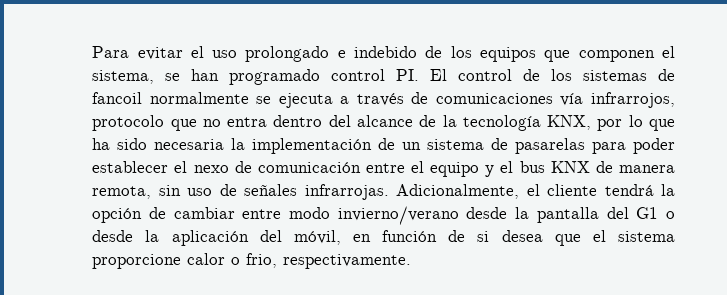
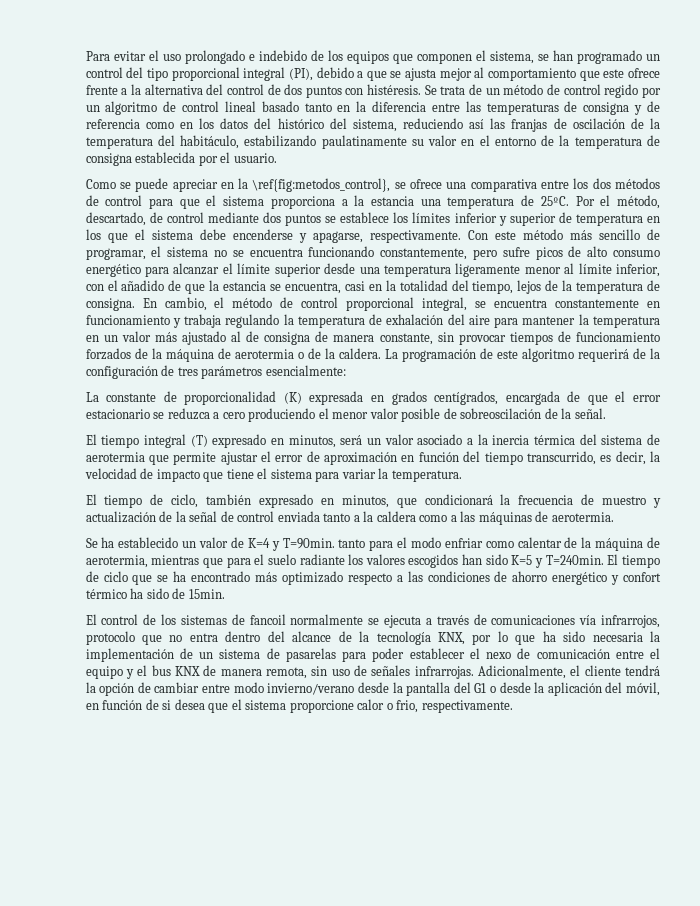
- Para evitar el uso prolongado e indebido de los equipos que componen el sistema, se han programado control PI. El control de los sistemas de fancoil normalmente se ejecuta a través de comunicaciones vía infrarrojos, protocolo que no entra dentro del alcance de la tecnología KNX, por lo que ha sido necesaria la implementación de un sistema de pasarelas para poder establecer el nexo de comunicación entre el equipo y el bus KNX de manera remota, sin uso de señales infrarrojas.
+ Para evitar el uso prolongado e indebido de los equipos que componen el sistema, se han programado un control del tipo proporcional integral (PI), debido a que se ajusta mejor al comportamiento que este ofrece frente a la alternativa del control de dos puntos con histéresis. Se trata de un método de control regido por un algoritmo de control lineal basado tanto en la diferencia entre las temperaturas de consigna y de referencia como en los datos del histórico del sistema, reduciendo así las franjas de oscilación de la temperatura del habitáculo, estabilizando paulatinamente su valor en el entorno de la temperatura de consigna establecida por el usuario.
+ Como se puede apreciar en la \ref{fig:metodos_control}, se ofrece una comparativa entre los dos métodos de control para que el sistema proporciona a la estancia una temperatura de 25ºC. Por el método, descartado, de control mediante dos puntos se establece los límites inferior y superior de temperatura en los que el sistema debe encenderse y apagarse, respectivamente. Con este método más sencillo de programar, el sistema no se encuentra funcionando constantemente, pero sufre picos de alto consumo energético para alcanzar el límite superior desde una temperatura ligeramente menor al límite inferior, con el añadido de que la estancia se encuentra, casi en la totalidad del tiempo, lejos de la temperatura de consigna. En cambio, el método de control proporcional integral, se encuentra constantemente en funcionamiento y trabaja regulando la temperatura de exhalación del aire para mantener la temperatura en un valor más ajustado al de consigna de manera constante, sin provocar tiempos de funcionamiento forzados de la máquina de aerotermia o de la caldera. La programación de este algoritmo requerirá de la configuración de tres parámetros esencialmente:
+ La constante de proporcionalidad (K) expresada en grados centígrados, encargada de que el error estacionario se reduzca a cero produciendo el menor valor posible de sobreoscilación de la señal.
+ El tiempo integral (T) expresado en minutos, será un valor asociado a la inercia térmica del sistema de aerotermia que permite ajustar el error de aproximación en función del tiempo transcurrido, es decir, la velocidad de impacto que tiene el sistema para variar la temperatura.
+ El tiempo de ciclo, también expresado en minutos, que condicionará la frecuencia de muestro y actualización de la señal de control enviada tanto a la caldera como a las máquinas de aerotermia.
+ Se ha establecido un valor de K=4 y T=90min. tanto para el modo enfriar como calentar de la máquina de aerotermia, mientras que para el suelo radiante los valores escogidos han sido K=5 y T=240min. El tiempo de ciclo que se ha encontrado más optimizado respecto a las condiciones de ahorro energético y confort térmico ha sido de 15min.
+ El control de los sistemas de fancoil normalmente se ejecuta a través de comunicaciones vía infrarrojos, protocolo que no entra dentro del alcance de la tecnología KNX, por lo que ha sido necesaria la implementación de un sistema de pasarelas para poder establecer el nexo de comunicación entre el equipo y el bus KNX de manera remota, sin uso de señales infrarrojas.

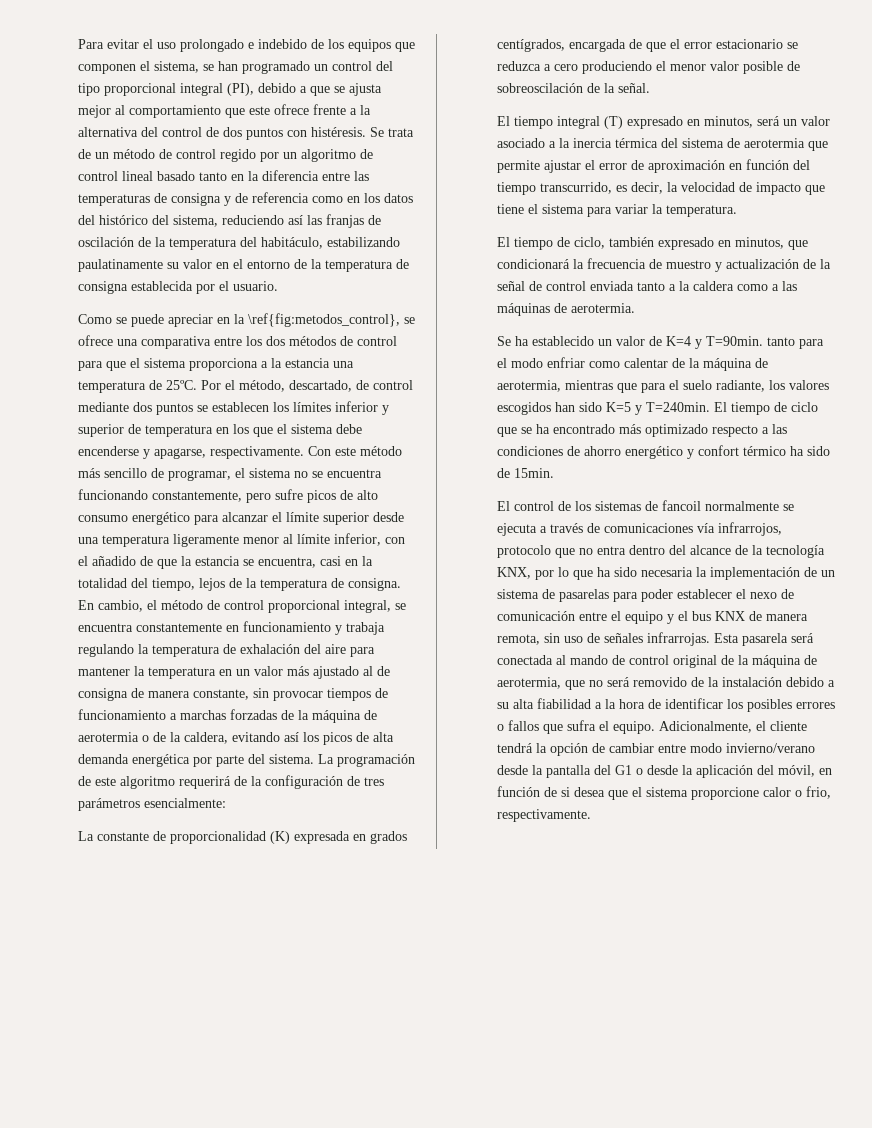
- Por el método, descartado, de control mediante dos puntos se establece los límites inferior y superior de temperatura en los que el sistema debe encenderse y apagarse, respectivamente.
+ Por el método, descartado, de control mediante dos puntos se establecen los límites inferior y superior de temperatura en los que el sistema debe encenderse y apagarse, respectivamente.
- En cambio, el método de control proporcional integral, se encuentra constantemente en funcionamiento y trabaja regulando la temperatura de exhalación del aire para mantener la temperatura en un valor más ajustado al de consigna de manera constante, sin provocar tiempos de funcionamiento forzados de la máquina de aerotermia o de la caldera.
+ En cambio, el método de control proporcional integral, se encuentra constantemente en funcionamiento y trabaja regulando la temperatura de exhalación del aire para mantener la temperatura en un valor más ajustado al de consigna de manera constante, sin provocar tiempos de funcionamiento a marchas forzadas de la máquina de aerotermia o de la caldera, evitando así los picos de alta demanda energética por parte del sistema.
- Se ha establecido un valor de K=4 y T=90min. tanto para el modo enfriar como calentar de la máquina de aerotermia, mientras que para el suelo radiante los valores escogidos han sido K=5 y T=240min.
+ Se ha establecido un valor de K=4 y T=90min. tanto para el modo enfriar como calentar de la máquina de aerotermia, mientras que para el suelo radiante, los valores escogidos han sido K=5 y T=240min.
+ Esta pasarela será conectada al mando de control original de la máquina de aerotermia, que no será removido de la instalación debido a su alta fiabilidad a la hora de identificar los posibles errores o fallos que sufra el equipo.

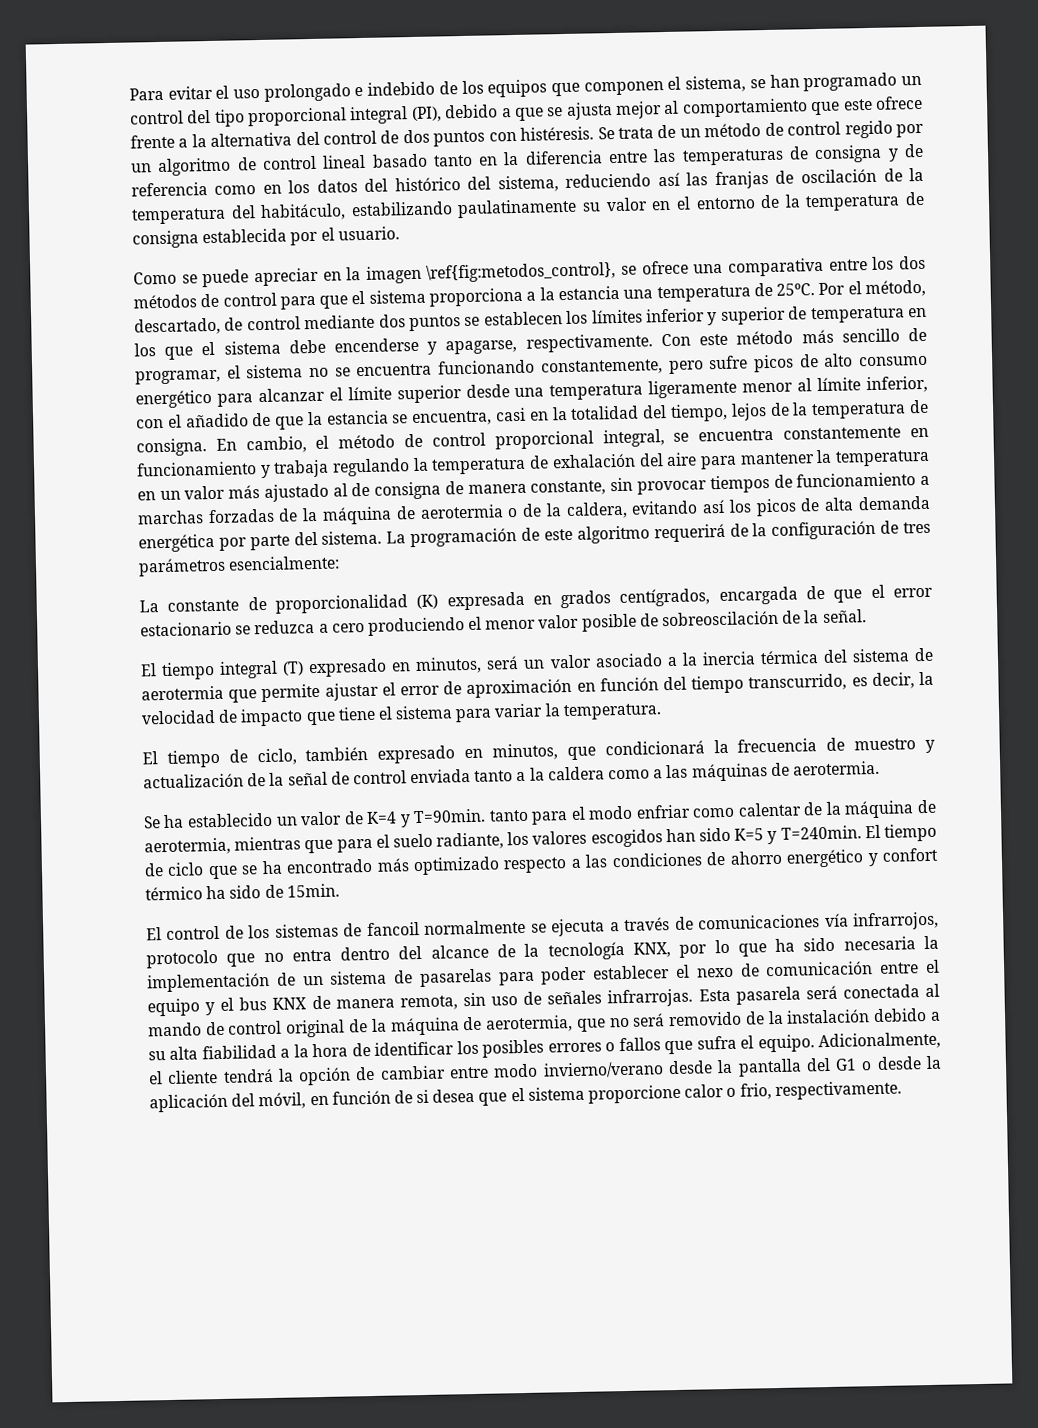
- Como se puede apreciar en la \ref{fig:metodos_control}, se ofrece una comparativa entre los dos métodos de control para que el sistema proporciona a la estancia una temperatura de 25ºC.
+ Como se puede apreciar en la imagen \ref{fig:metodos_control}, se ofrece una comparativa entre los dos métodos de control para que el sistema proporciona a la estancia una temperatura de 25ºC.

